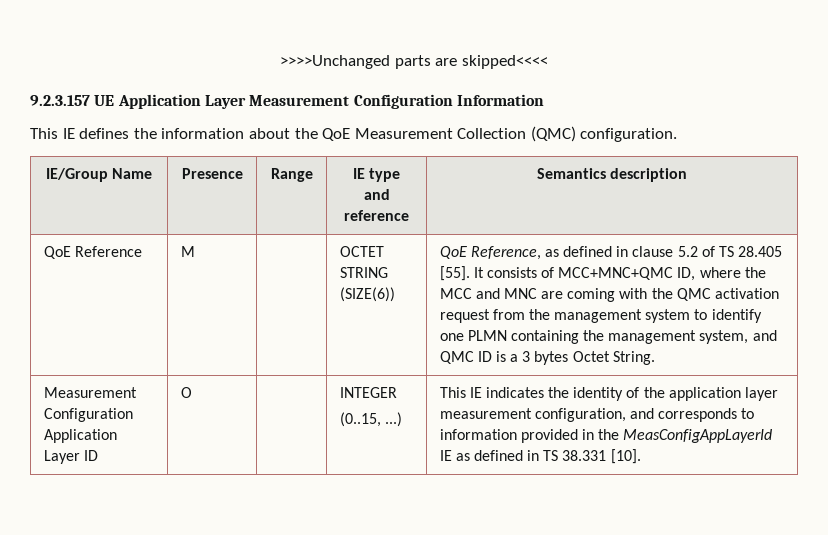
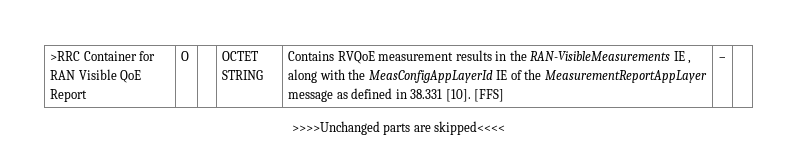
+ >RRC Container for RAN Visible QoE Report | O | | OCTET STRING | Contains RVQoE measurement results in the RAN-VisibleMeasurements IE , along with the MeasConfigAppLayerId IE of the MeasurementReportAppLayer message as defined in 38.331 [10]. [FFS] | – |
  >>>>Unchanged parts are skipped<<<<
- 9.2.3.157 UE Application Layer Measurement Configuration Information
- This IE defines the information about the QoE Measurement Collection (QMC) configuration.
- IE/Group Name | Presence | Range | IE type and reference | Semantics description
- QoE Reference | M | | OCTET STRING (SIZE(6)) | QoE Reference, as defined in clause 5.2 of TS 28.405 [55]. It consists of MCC+MNC+QMC ID, where the MCC and MNC are coming with the QMC activation request from the management system to identify one PLMN containing the management system, and QMC ID is a 3 bytes Octet String.
- Measurement Configuration Application Layer ID | O | | INTEGER
- (0..15, ...) | This IE indicates the identity of the application layer measurement configuration, and corresponds to information provided in the MeasConfigAppLayerId IE as defined in TS 38.331 [10].

